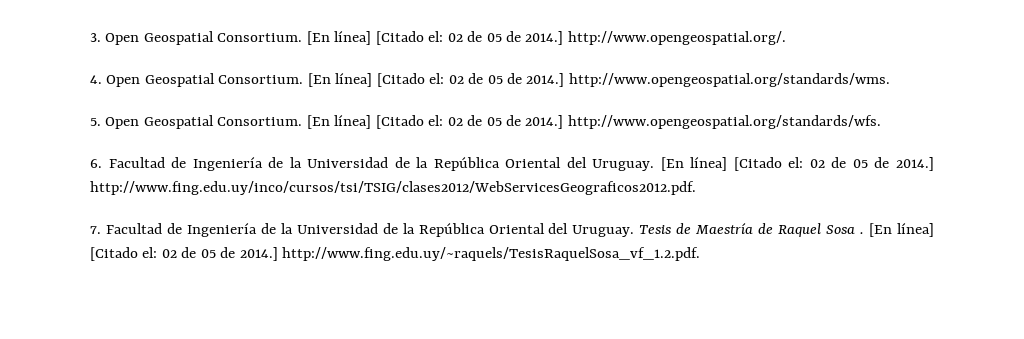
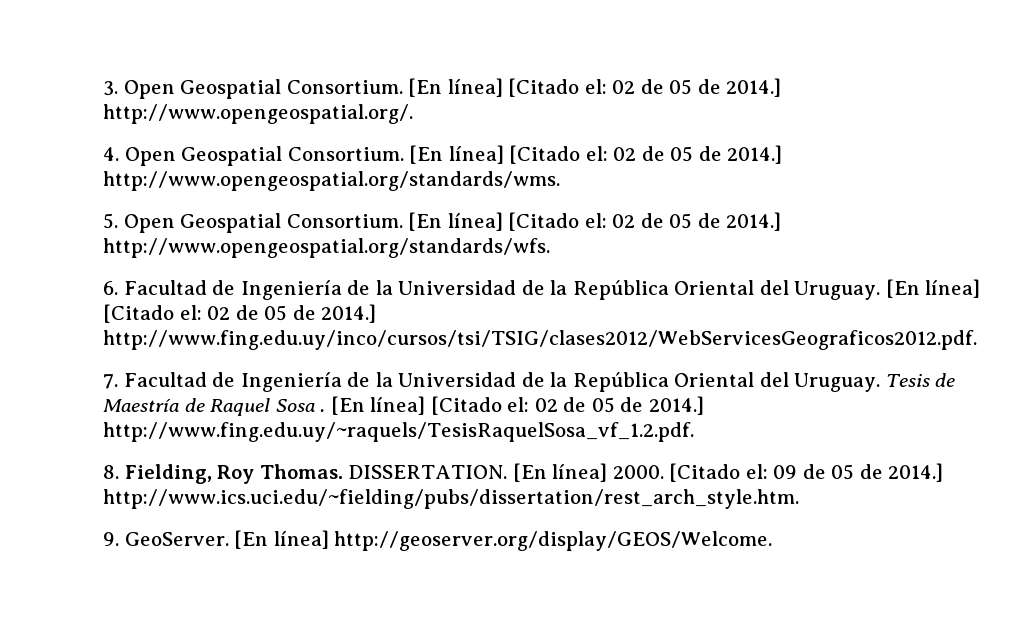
+ 8. Fielding, Roy Thomas. DISSERTATION. [En línea] 2000. [Citado el: 09 de 05 de 2014.] http://www.ics.uci.edu/~fielding/pubs/dissertation/rest_arch_style.htm.
+ 9. GeoServer. [En línea] http://geoserver.org/display/GEOS/Welcome.

